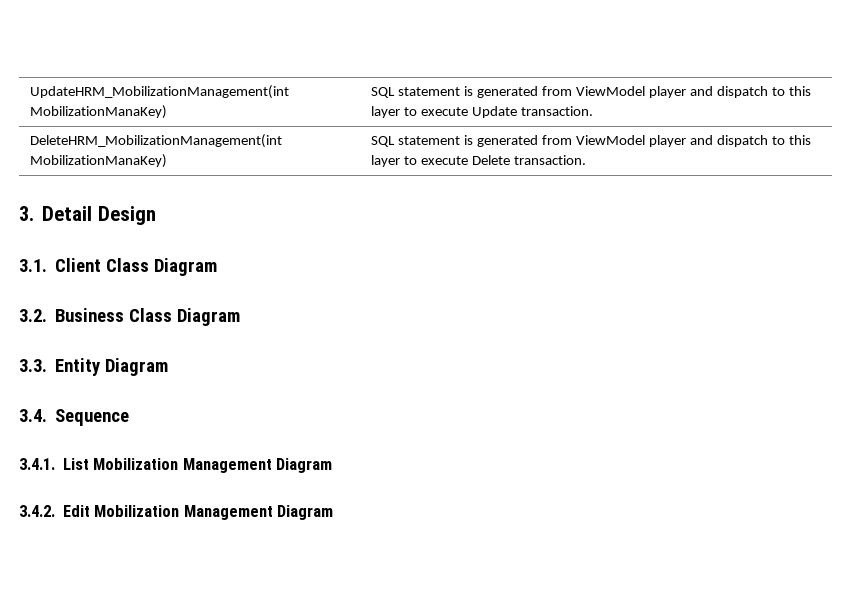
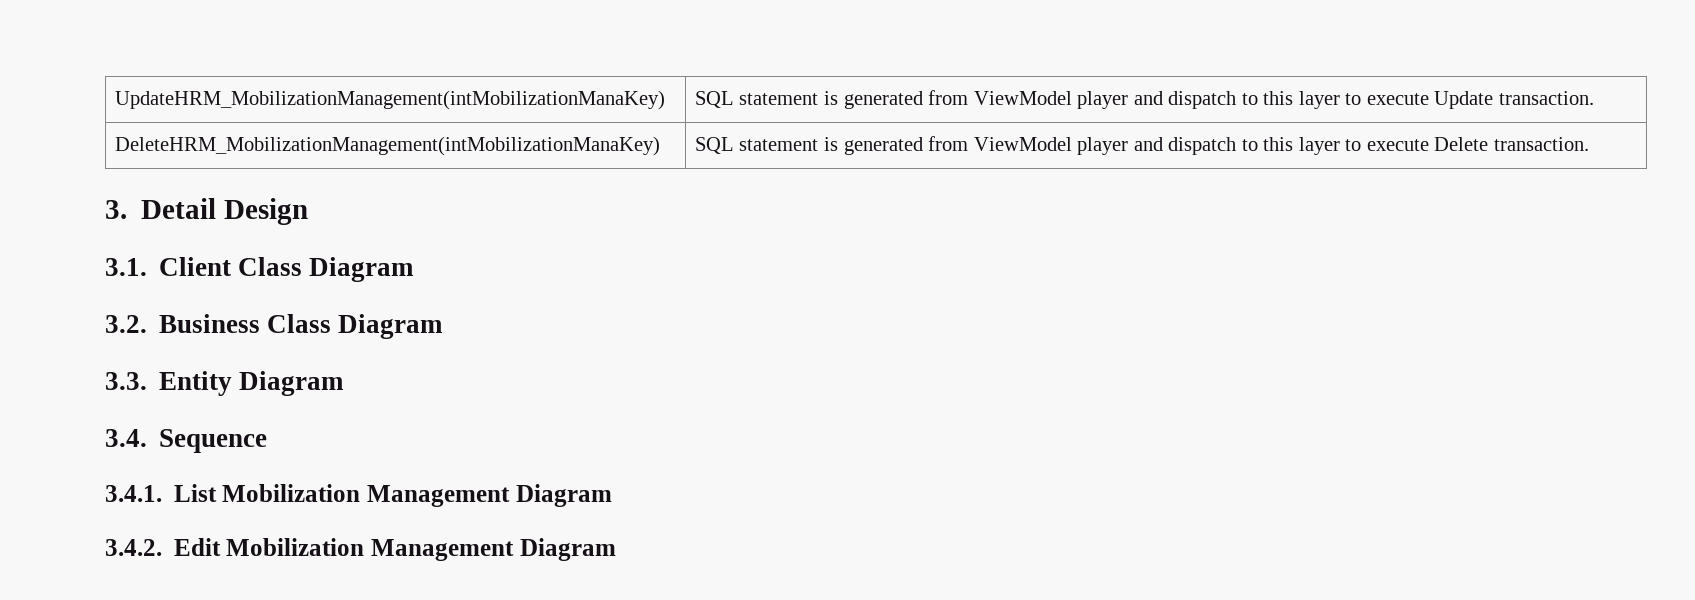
- UpdateHRM_MobilizationManagement(int MobilizationManaKey) | SQL statement is generated from ViewModel player and dispatch to this layer to execute Update transaction.
+ UpdateHRM_MobilizationManagement(intMobilizationManaKey) | SQL statement is generated from ViewModel player and dispatch to this layer to execute Update transaction.
- DeleteHRM_MobilizationManagement(int MobilizationManaKey) | SQL statement is generated from ViewModel player and dispatch to this layer to execute Delete transaction.
+ DeleteHRM_MobilizationManagement(intMobilizationManaKey) | SQL statement is generated from ViewModel player and dispatch to this layer to execute Delete transaction.

